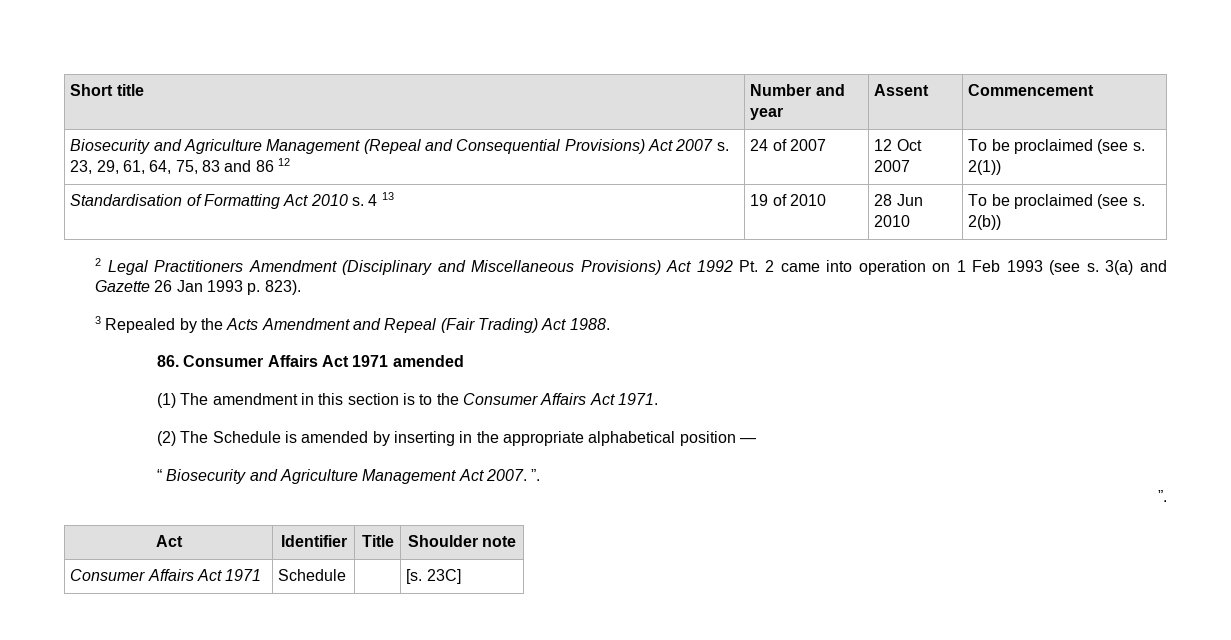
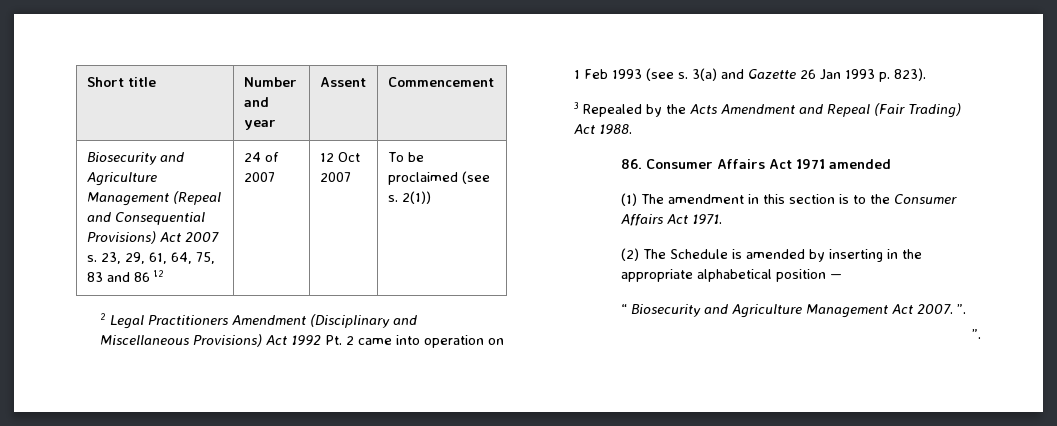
- Standardisation of Formatting Act 2010 s. 4 13 | 19 of 2010 | 28 Jun 2010 | To be proclaimed (see s. 2(b))
- Act | Identifier | Title | Shoulder note
- Consumer Affairs Act 1971 | Schedule | | [s. 23C]

